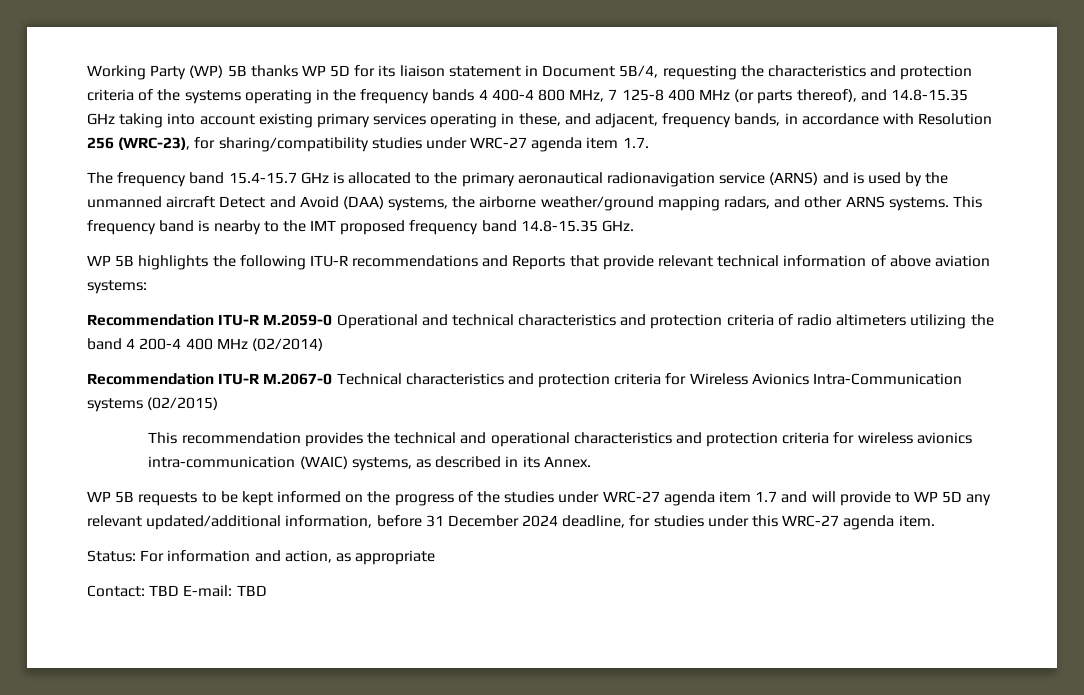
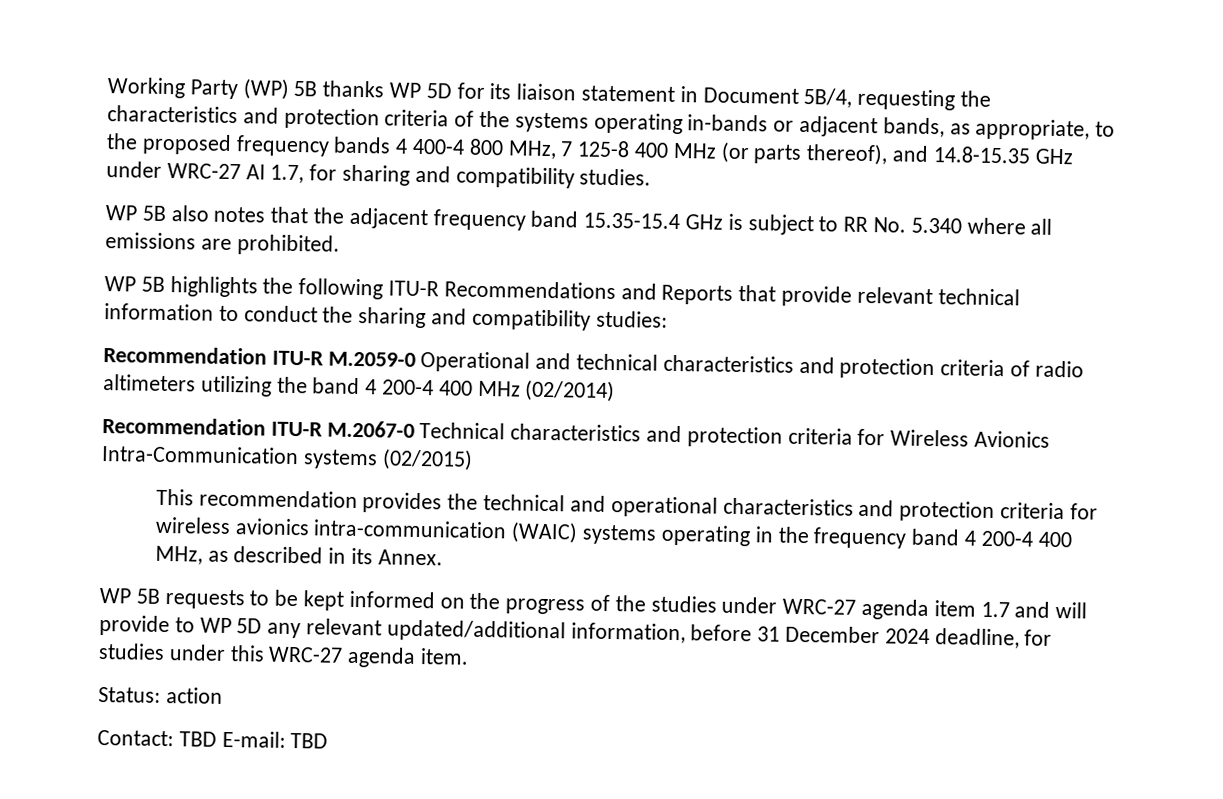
- Working Party (WP) 5B thanks WP 5D for its liaison statement in Document 5B/4, requesting the characteristics and protection criteria of the systems operating in the frequency bands 4 400-4 800 MHz, 7 125-8 400 MHz (or parts thereof), and 14.8-15.35 GHz taking into account existing primary services operating in these, and adjacent, frequency bands, in accordance with Resolution 256 (WRC-23), for sharing/compatibility studies under WRC-27 agenda item 1.7.
- The frequency band 15.4-15.7 GHz is allocated to the primary aeronautical radionavigation service (ARNS) and is used by the unmanned aircraft Detect and Avoid (DAA) systems, the airborne weather/ground mapping radars, and other ARNS systems. This frequency band is nearby to the IMT proposed frequency band 14.8-15.35 GHz.
+ Working Party (WP) 5B thanks WP 5D for its liaison statement in Document 5B/4, requesting the characteristics and protection criteria of the systems operating in-bands or adjacent bands, as appropriate, to the proposed frequency bands 4 400-4 800 MHz, 7 125-8 400 MHz (or parts thereof), and 14.8-15.35 GHz under WRC-27 AI 1.7, for sharing and compatibility studies.
+ WP 5B also notes that the adjacent frequency band 15.35-15.4 GHz is subject to RR No. 5.340 where all emissions are prohibited.
- WP 5B highlights the following ITU-R recommendations and Reports that provide relevant technical information of above aviation systems:
+ WP 5B highlights the following ITU-R Recommendations and Reports that provide relevant technical information to conduct the sharing and compatibility studies:
- This recommendation provides the technical and operational characteristics and protection criteria for wireless avionics intra-communication (WAIC) systems, as described in its Annex.
+ This recommendation provides the technical and operational characteristics and protection criteria for wireless avionics intra-communication (WAIC) systems operating in the frequency band 4 200-4 400 MHz, as described in its Annex.
- Status: For information and action, as appropriate
+ Status: action

